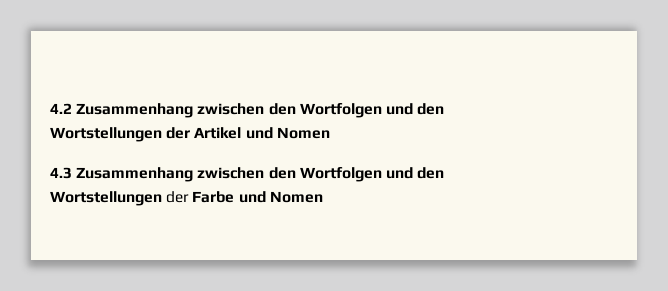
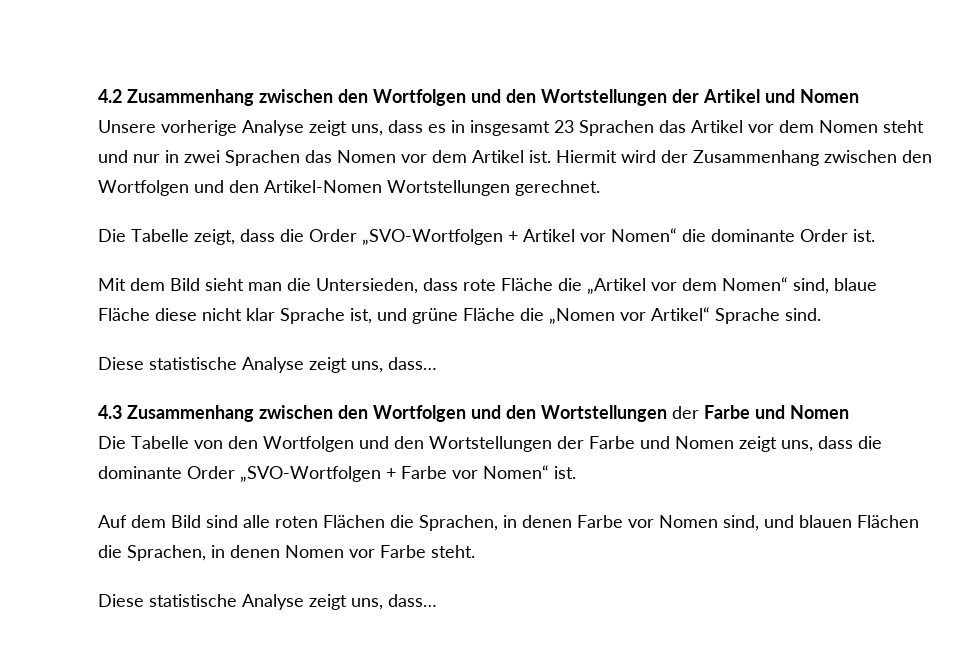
+ Unsere vorherige Analyse zeigt uns, dass es in insgesamt 23 Sprachen das Artikel vor dem Nomen steht und nur in zwei Sprachen das Nomen vor dem Artikel ist. Hiermit wird der Zusammenhang zwischen den Wortfolgen und den Artikel-Nomen Wortstellungen gerechnet.
+ Die Tabelle zeigt, dass die Order „SVO-Wortfolgen + Artikel vor Nomen“ die dominante Order ist.
+ Mit dem Bild sieht man die Untersieden, dass rote Fläche die „Artikel vor dem Nomen“ sind, blaue Fläche diese nicht klar Sprache ist, und grüne Fläche die „Nomen vor Artikel“ Sprache sind.
+ Diese statistische Analyse zeigt uns, dass…
+ Die Tabelle von den Wortfolgen und den Wortstellungen der Farbe und Nomen zeigt uns, dass die dominante Order „SVO-Wortfolgen + Farbe vor Nomen“ ist.
+ Auf dem Bild sind alle roten Flächen die Sprachen, in denen Farbe vor Nomen sind, und blauen Flächen die Sprachen, in denen Nomen vor Farbe steht.
+ Diese statistische Analyse zeigt uns, dass…

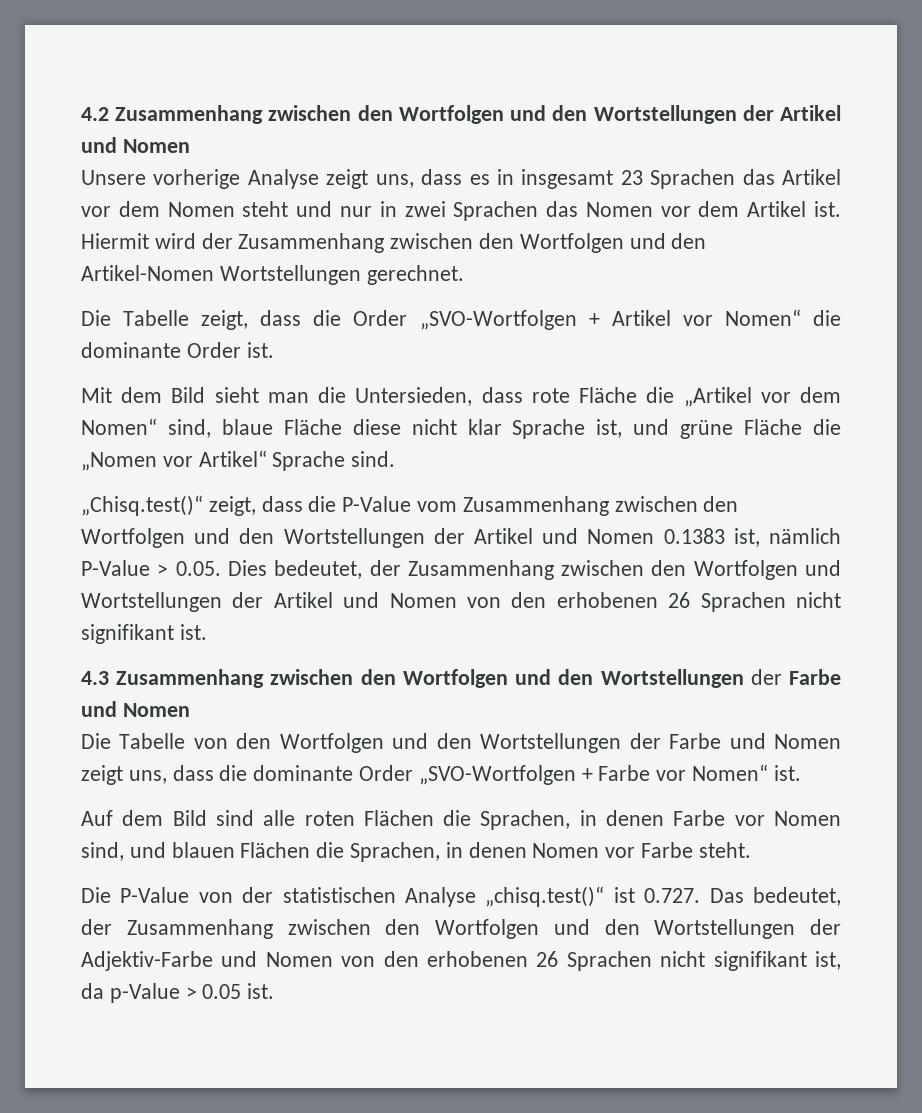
  Mit dem Bild sieht man die Untersieden, dass rote Fläche die „Artikel vor dem Nomen“ sind, blaue Fläche diese nicht klar Sprache ist, und grüne Fläche die „Nomen vor Artikel“ Sprache sind.
- Diese statistische Analyse zeigt uns, dass…
+ „Chisq.test()“ zeigt, dass die P-Value vom Zusammenhang zwischen den Wortfolgen und den Wortstellungen der Artikel und Nomen 0.1383 ist, nämlich P-Value > 0.05. Dies bedeutet, der Zusammenhang zwischen den Wortfolgen und Wortstellungen der Artikel und Nomen von den erhobenen 26 Sprachen nicht signifikant ist.
  Auf dem Bild sind alle roten Flächen die Sprachen, in denen Farbe vor Nomen sind, und blauen Flächen die Sprachen, in denen Nomen vor Farbe steht.
- Diese statistische Analyse zeigt uns, dass…
+ Die P-Value von der statistischen Analyse „chisq.test()“ ist 0.727. Das bedeutet, der Zusammenhang zwischen den Wortfolgen und den Wortstellungen der Adjektiv-Farbe und Nomen von den erhobenen 26 Sprachen nicht signifikant ist, da p-Value > 0.05 ist.

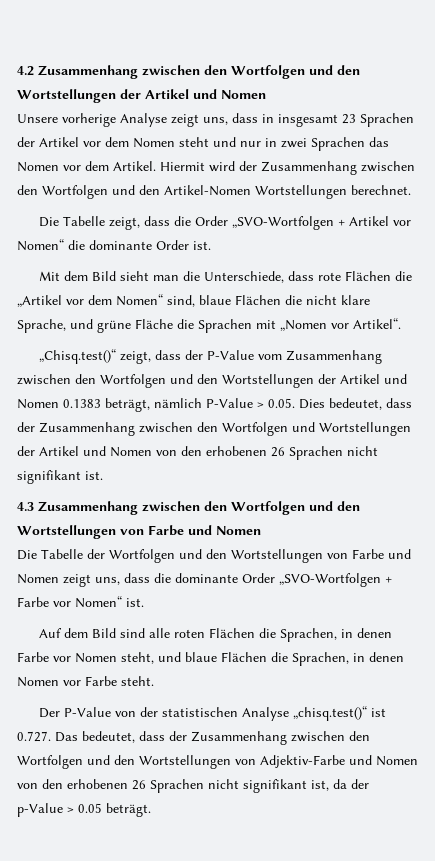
- Unsere vorherige Analyse zeigt uns, dass es in insgesamt 23 Sprachen das Artikel vor dem Nomen steht und nur in zwei Sprachen das Nomen vor dem Artikel ist.
+ Unsere vorherige Analyse zeigt uns, dass in insgesamt 23 Sprachen der Artikel vor dem Nomen steht und nur in zwei Sprachen das Nomen vor dem Artikel.
- Hiermit wird der Zusammenhang zwischen den Wortfolgen und den Artikel-Nomen Wortstellungen gerechnet.
+ Hiermit wird der Zusammenhang zwischen den Wortfolgen und den Artikel-Nomen Wortstellungen berechnet.
- Mit dem Bild sieht man die Untersieden, dass rote Fläche die „Artikel vor dem Nomen“ sind, blaue Fläche diese nicht klar Sprache ist, und grüne Fläche die „Nomen vor Artikel“ Sprache sind.
+ Mit dem Bild sieht man die Unterschiede, dass rote Flächen die „Artikel vor dem Nomen“ sind, blaue Flächen die nicht klare Sprache, und grüne Fläche die Sprachen mit „Nomen vor Artikel“.
- „Chisq.test()“ zeigt, dass die P-Value vom Zusammenhang zwischen den Wortfolgen und den Wortstellungen der Artikel und Nomen 0.1383 ist, nämlich P-Value > 0.05. Dies bedeutet, der Zusammenhang zwischen den Wortfolgen und Wortstellungen der Artikel und Nomen von den erhobenen 26 Sprachen nicht signifikant ist.
+ „Chisq.test()“ zeigt, dass der P-Value vom Zusammenhang zwischen den Wortfolgen und den Wortstellungen der Artikel und Nomen 0.1383 beträgt, nämlich P-Value > 0.05. Dies bedeutet, dass der Zusammenhang zwischen den Wortfolgen und Wortstellungen der Artikel und Nomen von den erhobenen 26 Sprachen nicht signifikant ist.
- 4.3 Zusammenhang zwischen den Wortfolgen und den Wortstellungen der Farbe und Nomen
+ 4.3 Zusammenhang zwischen den Wortfolgen und den Wortstellungen von Farbe und Nomen
- Die Tabelle von den Wortfolgen und den Wortstellungen der Farbe und Nomen zeigt uns, dass die dominante Order „SVO-Wortfolgen + Farbe vor Nomen“ ist.
+ Die Tabelle der Wortfolgen und den Wortstellungen von Farbe und Nomen zeigt uns, dass die dominante Order „SVO-Wortfolgen + Farbe vor Nomen“ ist.
- Auf dem Bild sind alle roten Flächen die Sprachen, in denen Farbe vor Nomen sind, und blauen Flächen die Sprachen, in denen Nomen vor Farbe steht.
+ Auf dem Bild sind alle roten Flächen die Sprachen, in denen Farbe vor Nomen steht, und blaue Flächen die Sprachen, in denen Nomen vor Farbe steht.
- Die P-Value von der statistischen Analyse „chisq.test()“ ist 0.727. Das bedeutet, der Zusammenhang zwischen den Wortfolgen und den Wortstellungen der Adjektiv-Farbe und Nomen von den erhobenen 26 Sprachen nicht signifikant ist, da p-Value > 0.05 ist.
+ Der P-Value von der statistischen Analyse „chisq.test()“ ist 0.727. Das bedeutet, dass der Zusammenhang zwischen den Wortfolgen und den Wortstellungen von Adjektiv-Farbe und Nomen von den erhobenen 26 Sprachen nicht signifikant ist, da der p-Value > 0.05 beträgt.

